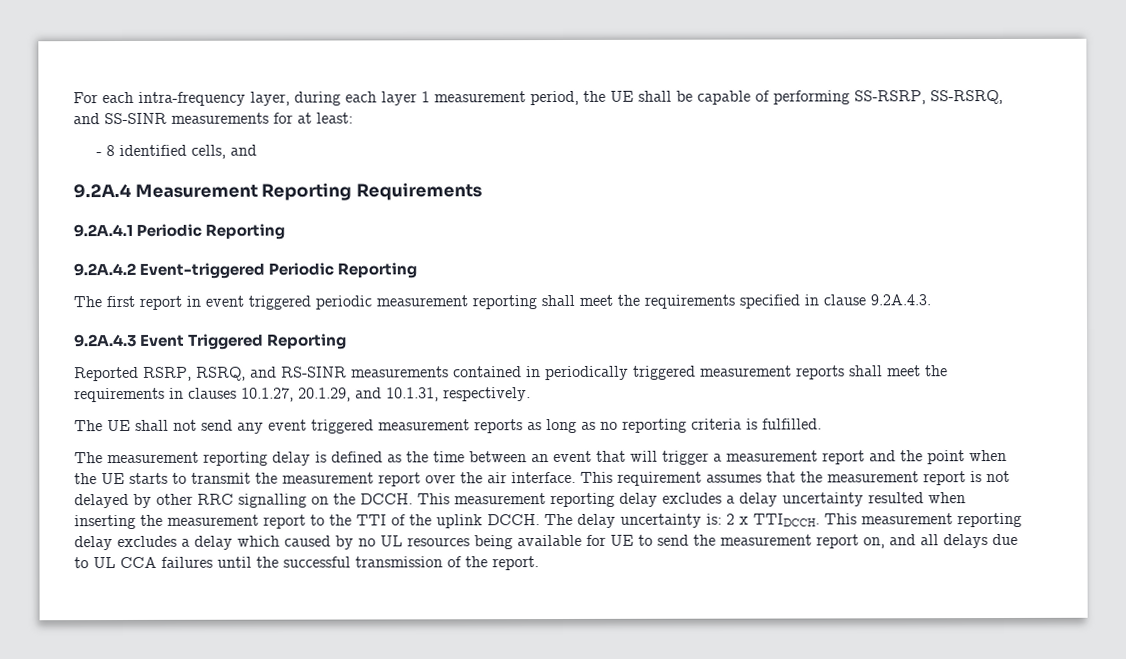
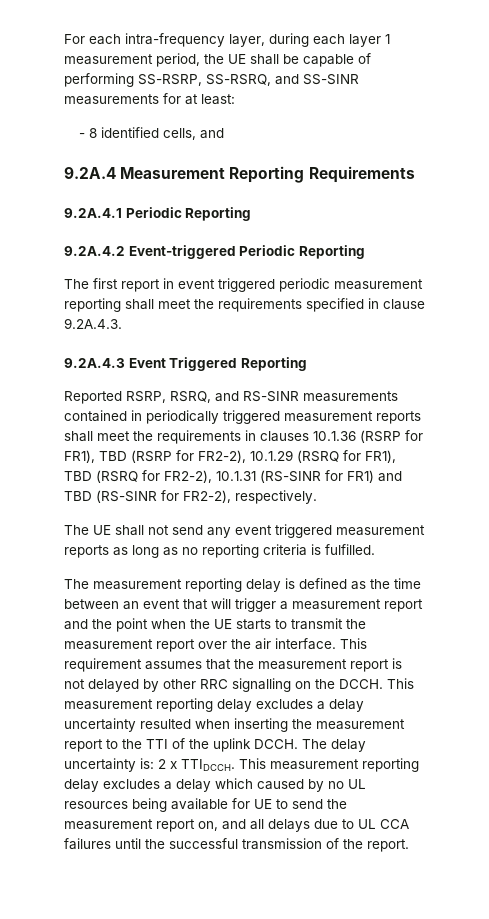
- Reported RSRP, RSRQ, and RS-SINR measurements contained in periodically triggered measurement reports shall meet the requirements in clauses 10.1.27, 20.1.29, and 10.1.31, respectively.
+ Reported RSRP, RSRQ, and RS-SINR measurements contained in periodically triggered measurement reports shall meet the requirements in clauses 10.1.36 (RSRP for FR1), TBD (RSRP for FR2-2), 10.1.29 (RSRQ for FR1), TBD (RSRQ for FR2-2), 10.1.31 (RS-SINR for FR1) and TBD (RS-SINR for FR2-2), respectively.

